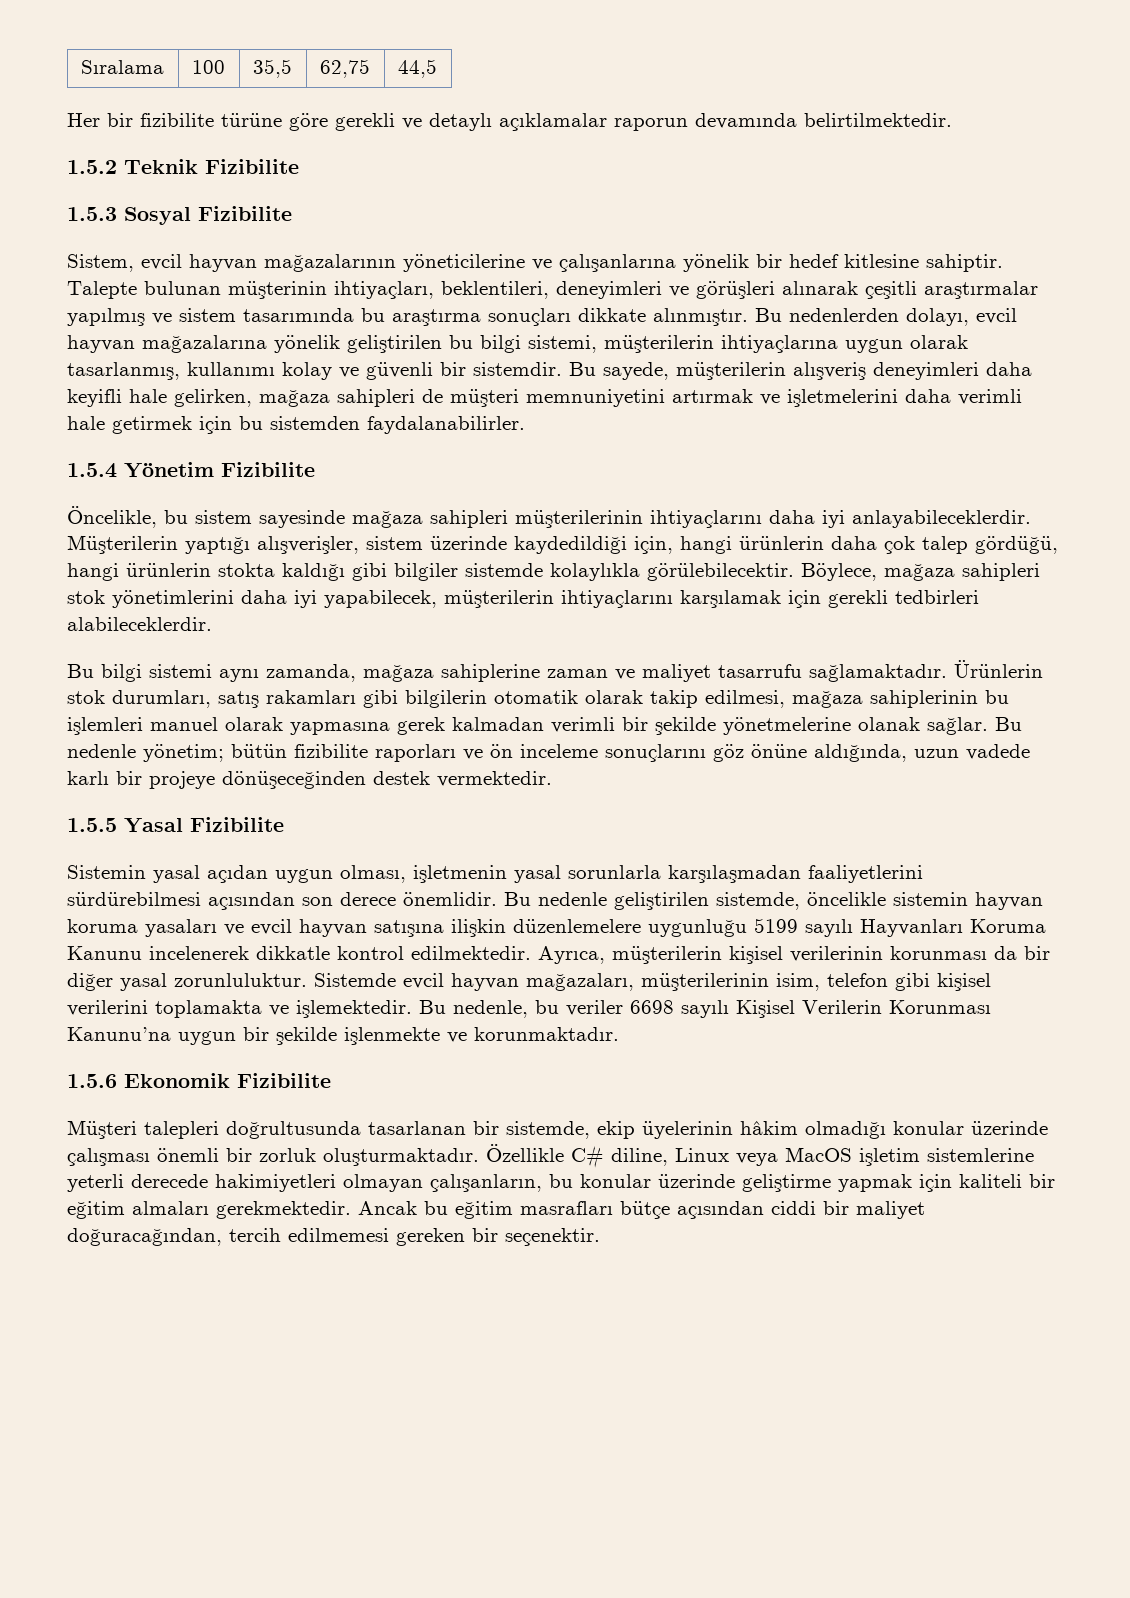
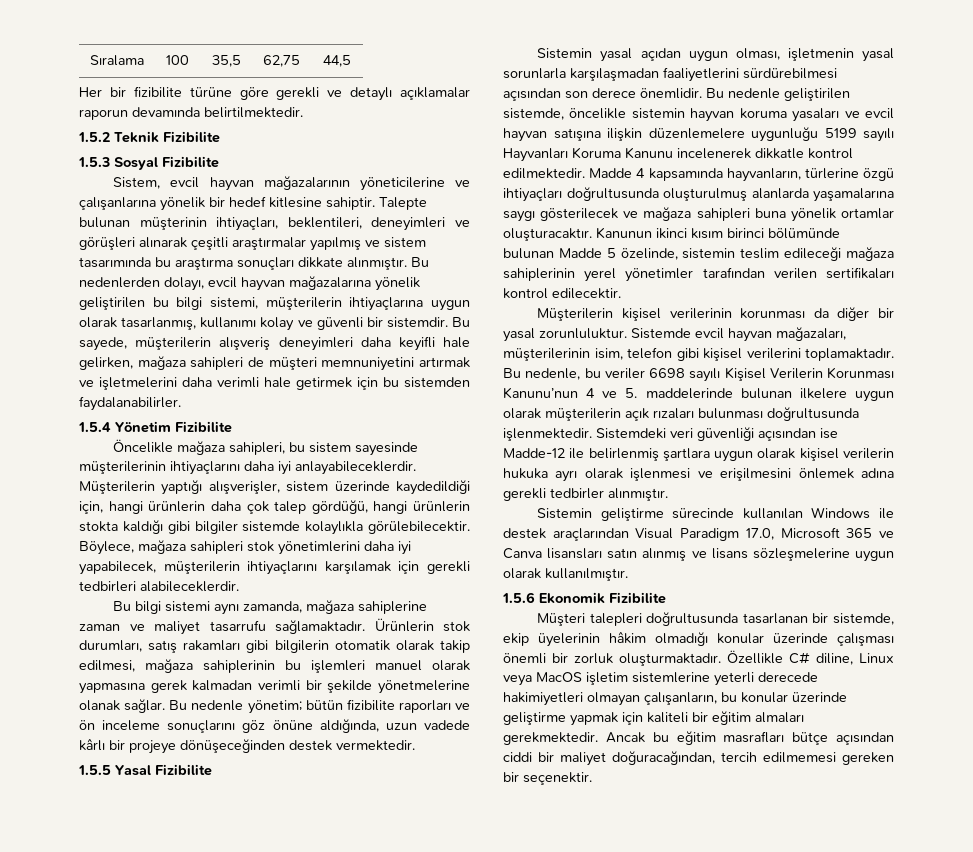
- Öncelikle, bu sistem sayesinde mağaza sahipleri müşterilerinin ihtiyaçlarını daha iyi anlayabileceklerdir.
+ Öncelikle mağaza sahipleri, bu sistem sayesinde müşterilerinin ihtiyaçlarını daha iyi anlayabileceklerdir.
- Bu nedenle yönetim; bütün fizibilite raporları ve ön inceleme sonuçlarını göz önüne aldığında, uzun vadede karlı bir projeye dönüşeceğinden destek vermektedir.
+ Bu nedenle yönetim; bütün fizibilite raporları ve ön inceleme sonuçlarını göz önüne aldığında, uzun vadede kârlı bir projeye dönüşeceğinden destek vermektedir.
- Ayrıca, müşterilerin kişisel verilerinin korunması da bir diğer yasal zorunluluktur.
+ Madde 4 kapsamında hayvanların, türlerine özgü ihtiyaçları doğrultusunda oluşturulmuş alanlarda yaşamalarına saygı gösterilecek ve mağaza sahipleri buna yönelik ortamlar oluşturacaktır. Kanunun ikinci kısım birinci bölümünde bulunan Madde 5 özelinde, sistemin teslim edileceği mağaza sahiplerinin yerel yönetimler tarafından verilen sertifikaları kontrol edilecektir.
+ Müşterilerin kişisel verilerinin korunması da diğer bir yasal zorunluluktur.
- Sistemde evcil hayvan mağazaları, müşterilerinin isim, telefon gibi kişisel verilerini toplamakta ve işlemektedir.
+ Sistemde evcil hayvan mağazaları, müşterilerinin isim, telefon gibi kişisel verilerini toplamaktadır.
- Bu nedenle, bu veriler 6698 sayılı Kişisel Verilerin Korunması Kanunu’na uygun bir şekilde işlenmekte ve korunmaktadır.
+ Bu nedenle, bu veriler 6698 sayılı Kişisel Verilerin Korunması Kanunu’nun 4 ve 5. maddelerinde bulunan ilkelere uygun olarak müşterilerin açık rızaları bulunması doğrultusunda işlenmektedir. Sistemdeki veri güvenliği açısından ise Madde-12 ile belirlenmiş şartlara uygun olarak kişisel verilerin hukuka ayrı olarak işlenmesi ve erişilmesini önlemek adına gerekli tedbirler alınmıştır.
+ Sistemin geliştirme sürecinde kullanılan Windows ile destek araçlarından Visual Paradigm 17.0, Microsoft 365 ve Canva lisansları satın alınmış ve lisans sözleşmelerine uygun olarak kullanılmıştır.

